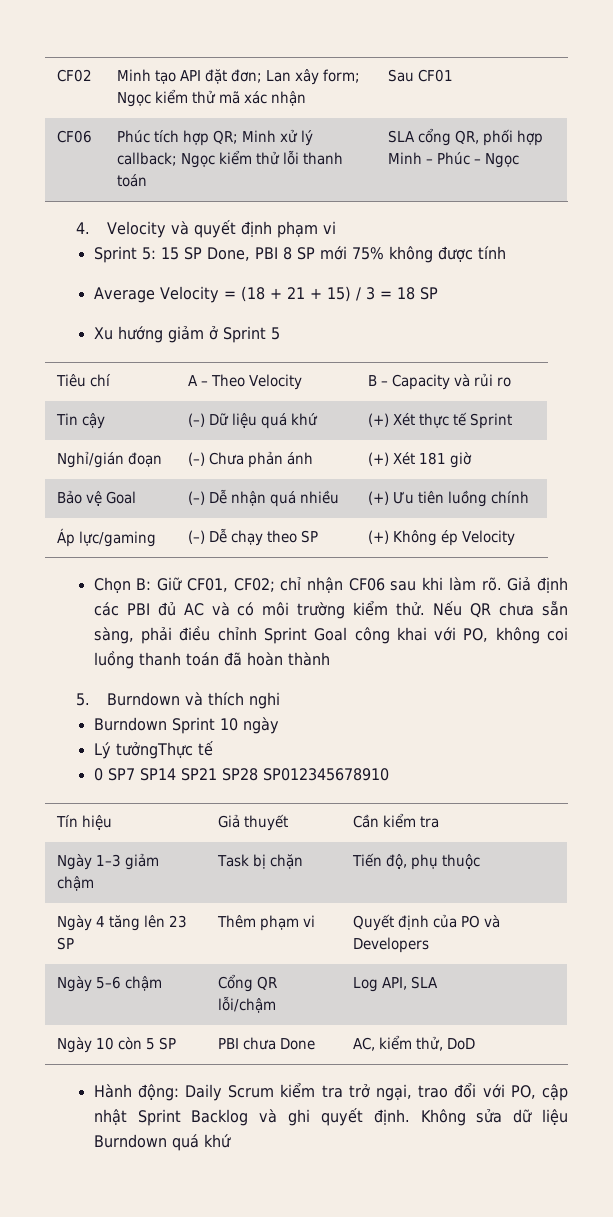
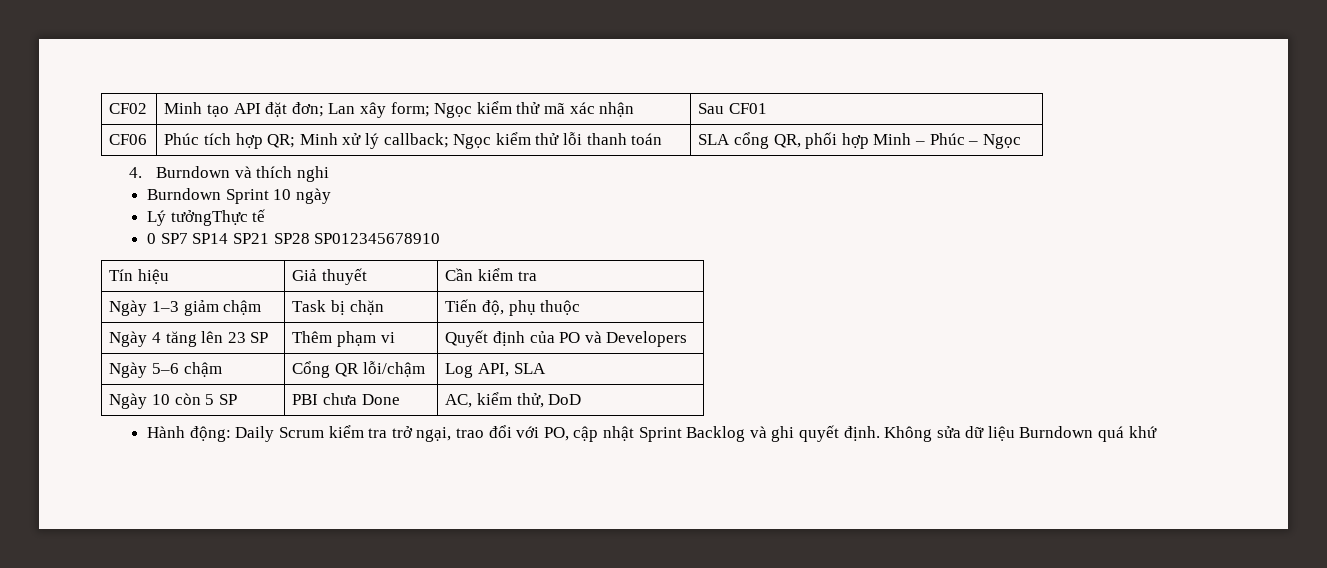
- 4. Velocity và quyết định phạm vi
- Sprint 5: 15 SP Done, PBI 8 SP mới 75% không được tính
- Average Velocity = (18 + 21 + 15) / 3 = 18 SP
- Xu hướng giảm ở Sprint 5
- Tiêu chí | A – Theo Velocity | B – Capacity và rủi ro
- Tin cậy | (–) Dữ liệu quá khứ | (+) Xét thực tế Sprint
- Nghỉ/gián đoạn | (–) Chưa phản ánh | (+) Xét 181 giờ
- Bảo vệ Goal | (–) Dễ nhận quá nhiều | (+) Ưu tiên luồng chính
- Áp lực/gaming | (–) Dễ chạy theo SP | (+) Không ép Velocity
- Chọn B: Giữ CF01, CF02; chỉ nhận CF06 sau khi làm rõ. Giả định các PBI đủ AC và có môi trường kiểm thử. Nếu QR chưa sẵn sàng, phải điều chỉnh Sprint Goal công khai với PO, không coi luồng thanh toán đã hoàn thành
- 5. Burndown và thích nghi
+ 4. Burndown và thích nghi

